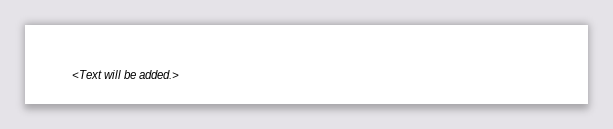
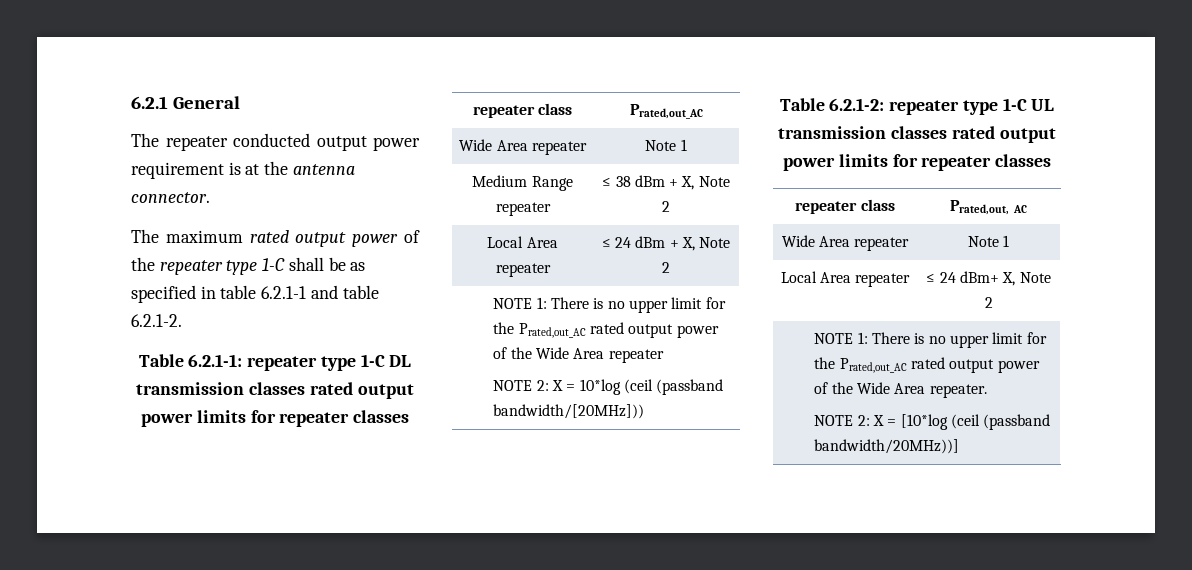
- <Text will be added.>
+ 6.2.1 General
+ The repeater conducted output power requirement is at the antenna connector.
+ The maximum rated output power of the repeater type 1-C shall be as specified in table 6.2.1-1 and table 6.2.1-2.
+ Table 6.2.1-1: repeater type 1-C DL transmission classes rated output power limits for repeater classes
+ repeater class | Prated,out_AC
+ Wide Area repeater | Note 1
+ Medium Range repeater | ≤ 38 dBm + X, Note 2
+ Local Area repeater | ≤ 24 dBm + X, Note 2
+ NOTE 1: There is no upper limit for the Prated,out_AC rated output power of the Wide Area repeater
+ NOTE 2: X = 10*log (ceil (passband bandwidth/[20MHz]))
+ Table 6.2.1-2: repeater type 1-C UL transmission classes rated output power limits for repeater classes
+ repeater class | Prated,out, AC
+ Wide Area repeater | Note 1
+ Local Area repeater | ≤ 24 dBm+ X, Note 2
+ NOTE 1: There is no upper limit for the Prated,out_AC rated output power of the Wide Area repeater.
+ NOTE 2: X = [10*log (ceil (passband bandwidth/20MHz))]

